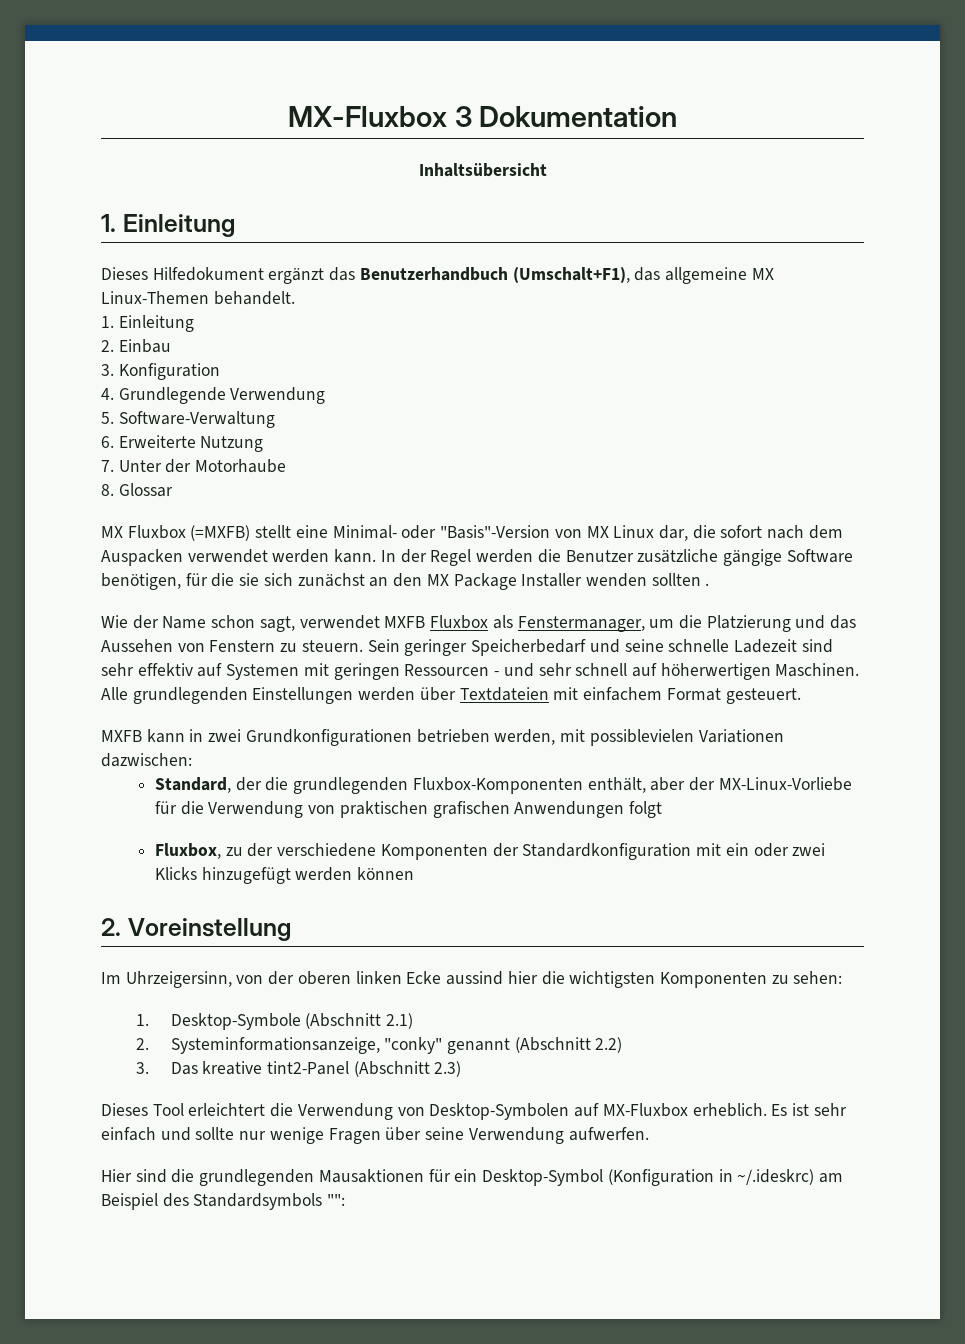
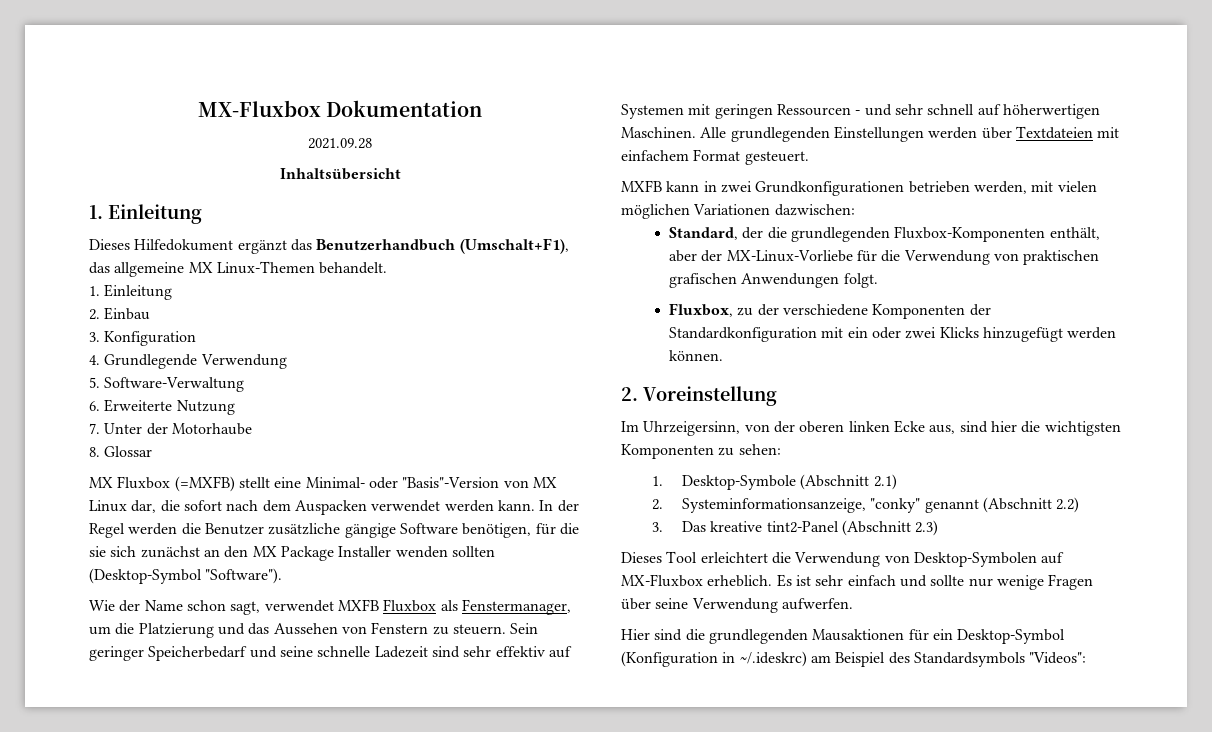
- MX-Fluxbox 3 Dokumentation
+ MX-Fluxbox Dokumentation
+ 2021.09.28
- In der Regel werden die Benutzer zusätzliche gängige Software benötigen, für die sie sich zunächst an den MX Package Installer wenden sollten .
+ In der Regel werden die Benutzer zusätzliche gängige Software benötigen, für die sie sich zunächst an den MX Package Installer wenden sollten (Desktop-Symbol "Software").
- MXFB kann in zwei Grundkonfigurationen betrieben werden, mit possiblevielen Variationen dazwischen:
+ MXFB kann in zwei Grundkonfigurationen betrieben werden, mit vielen möglichen Variationen dazwischen:
- Standard, der die grundlegenden Fluxbox-Komponenten enthält, aber der MX-Linux-Vorliebe für die Verwendung von praktischen grafischen Anwendungen folgt
+ Standard, der die grundlegenden Fluxbox-Komponenten enthält, aber der MX-Linux-Vorliebe für die Verwendung von praktischen grafischen Anwendungen folgt.
- Fluxbox, zu der verschiedene Komponenten der Standardkonfiguration mit ein oder zwei Klicks hinzugefügt werden können
+ Fluxbox, zu der verschiedene Komponenten der Standardkonfiguration mit ein oder zwei Klicks hinzugefügt werden können.
- Im Uhrzeigersinn, von der oberen linken Ecke aussind hier die wichtigsten Komponenten zu sehen:
+ Im Uhrzeigersinn, von der oberen linken Ecke aus, sind hier die wichtigsten Komponenten zu sehen:
- Hier sind die grundlegenden Mausaktionen für ein Desktop-Symbol (Konfiguration in ~/.ideskrc) am Beispiel des Standardsymbols "":
+ Hier sind die grundlegenden Mausaktionen für ein Desktop-Symbol (Konfiguration in ~/.ideskrc) am Beispiel des Standardsymbols "Videos":

